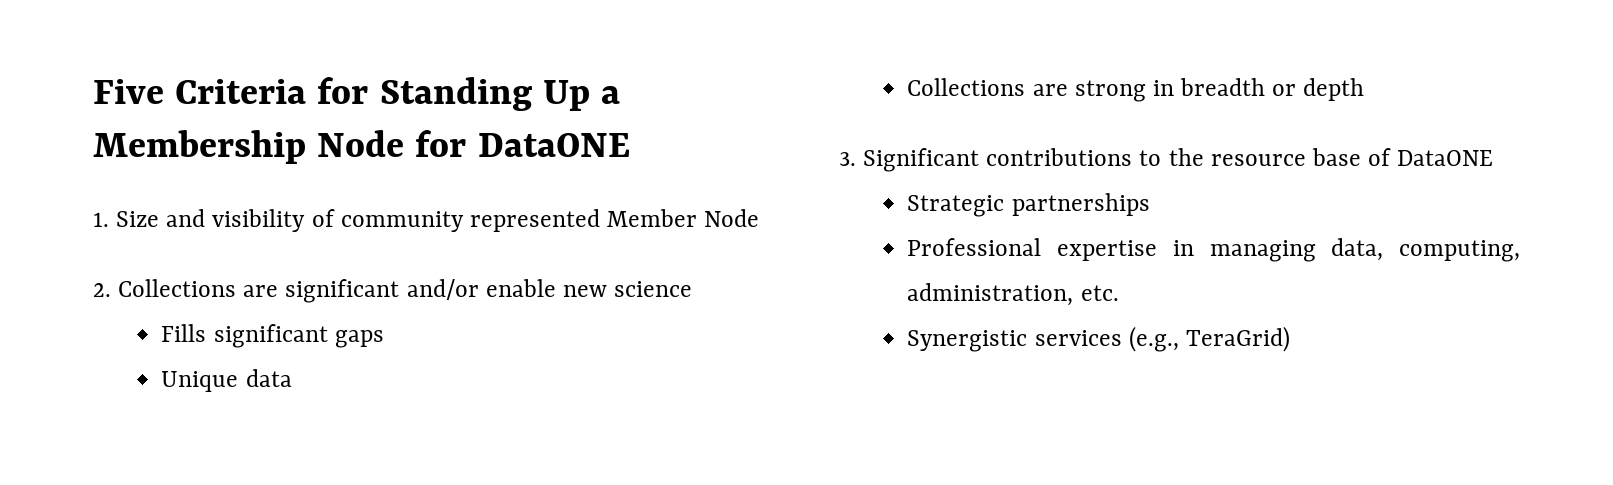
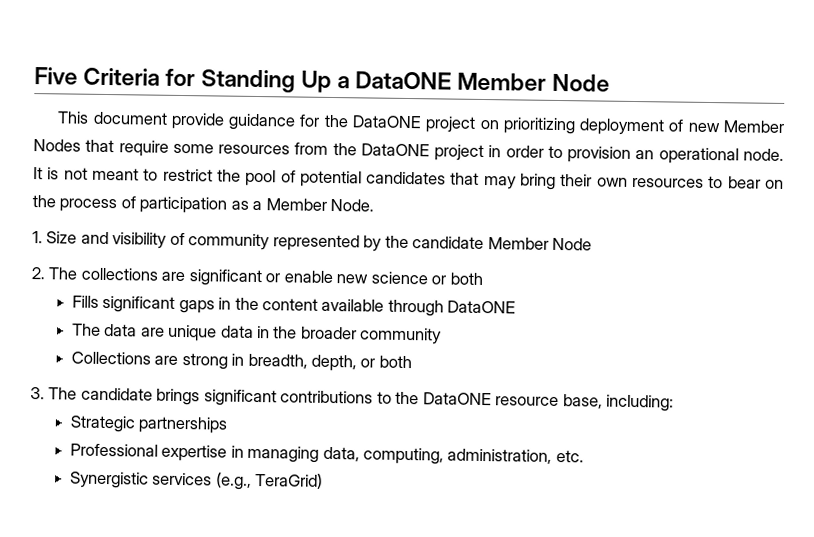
- Five Criteria for Standing Up a Membership Node for DataONE
+ Five Criteria for Standing Up a DataONE Member Node
+ This document provide guidance for the DataONE project on prioritizing deployment of new Member Nodes that require some resources from the DataONE project in order to provision an operational node. It is not meant to restrict the pool of potential candidates that may bring their own resources to bear on the process of participation as a Member Node.
- 1. Size and visibility of community represented Member Node
+ 1. Size and visibility of community represented by the candidate Member Node
- 2. Collections are significant and/or enable new science
+ 2. The collections are significant or enable new science or both
- Fills significant gaps
- Unique data
- Collections are strong in breadth or depth
- 3. Significant contributions to the resource base of DataONE
+ Fills significant gaps in the content available through DataONE
+ The data are unique data in the broader community
+ Collections are strong in breadth, depth, or both
+ 3. The candidate brings significant contributions to the DataONE resource base, including:

